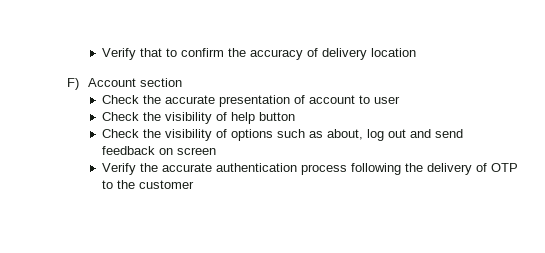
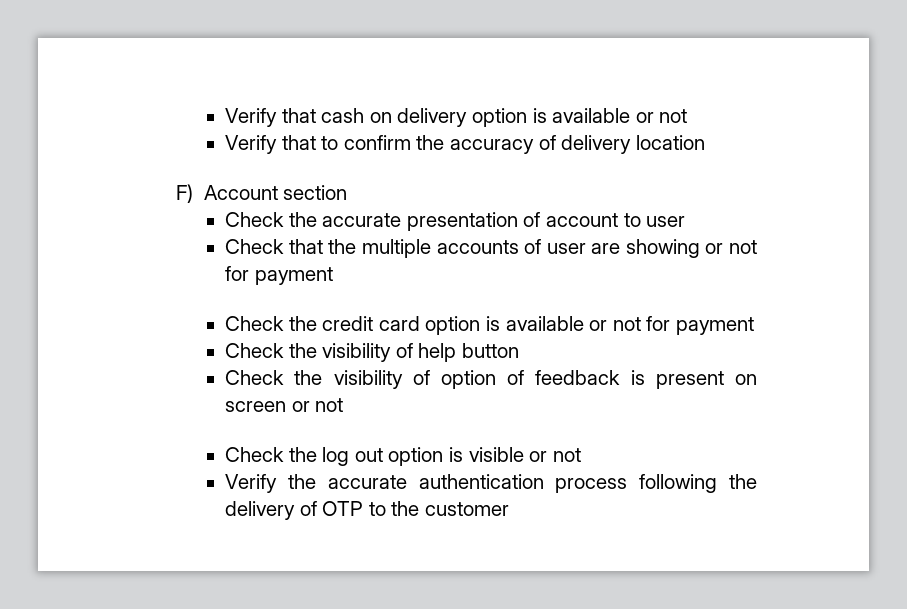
+ Verify that cash on delivery option is available or not
+ Check that the multiple accounts of user are showing or not for payment
+ Check the credit card option is available or not for payment
- Check the visibility of options such as about, log out and send feedback on screen
+ Check the visibility of option of feedback is present on screen or not
+ Check the log out option is visible or not

